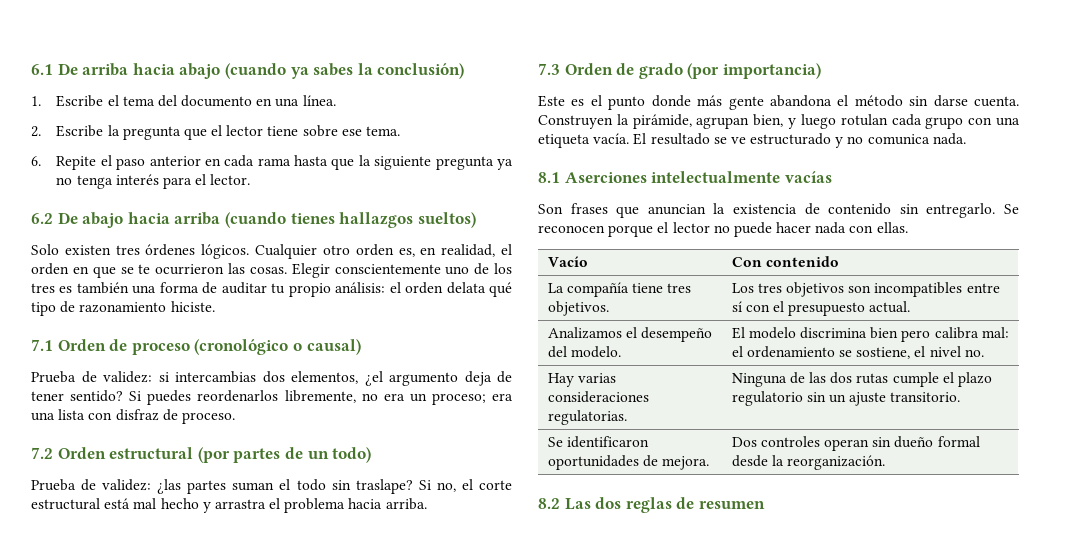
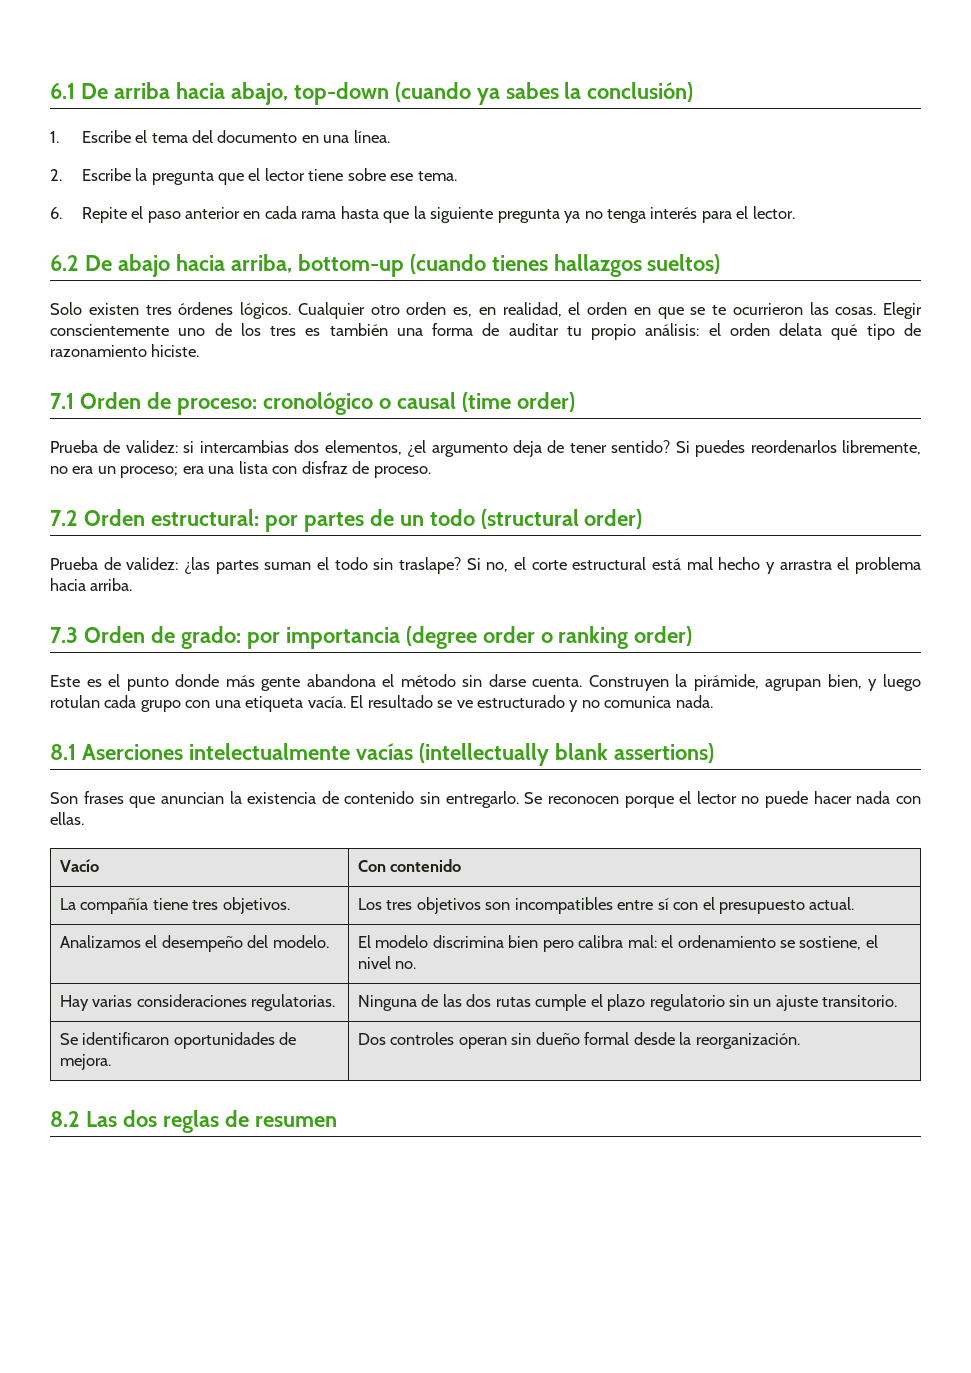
- 6.1 De arriba hacia abajo (cuando ya sabes la conclusión)
+ 6.1 De arriba hacia abajo, top-down (cuando ya sabes la conclusión)
- 6.2 De abajo hacia arriba (cuando tienes hallazgos sueltos)
+ 6.2 De abajo hacia arriba, bottom-up (cuando tienes hallazgos sueltos)
- 7.1 Orden de proceso (cronológico o causal)
+ 7.1 Orden de proceso: cronológico o causal (time order)
- 7.2 Orden estructural (por partes de un todo)
+ 7.2 Orden estructural: por partes de un todo (structural order)
- 7.3 Orden de grado (por importancia)
+ 7.3 Orden de grado: por importancia (degree order o ranking order)
- 8.1 Aserciones intelectualmente vacías
+ 8.1 Aserciones intelectualmente vacías (intellectually blank assertions)

